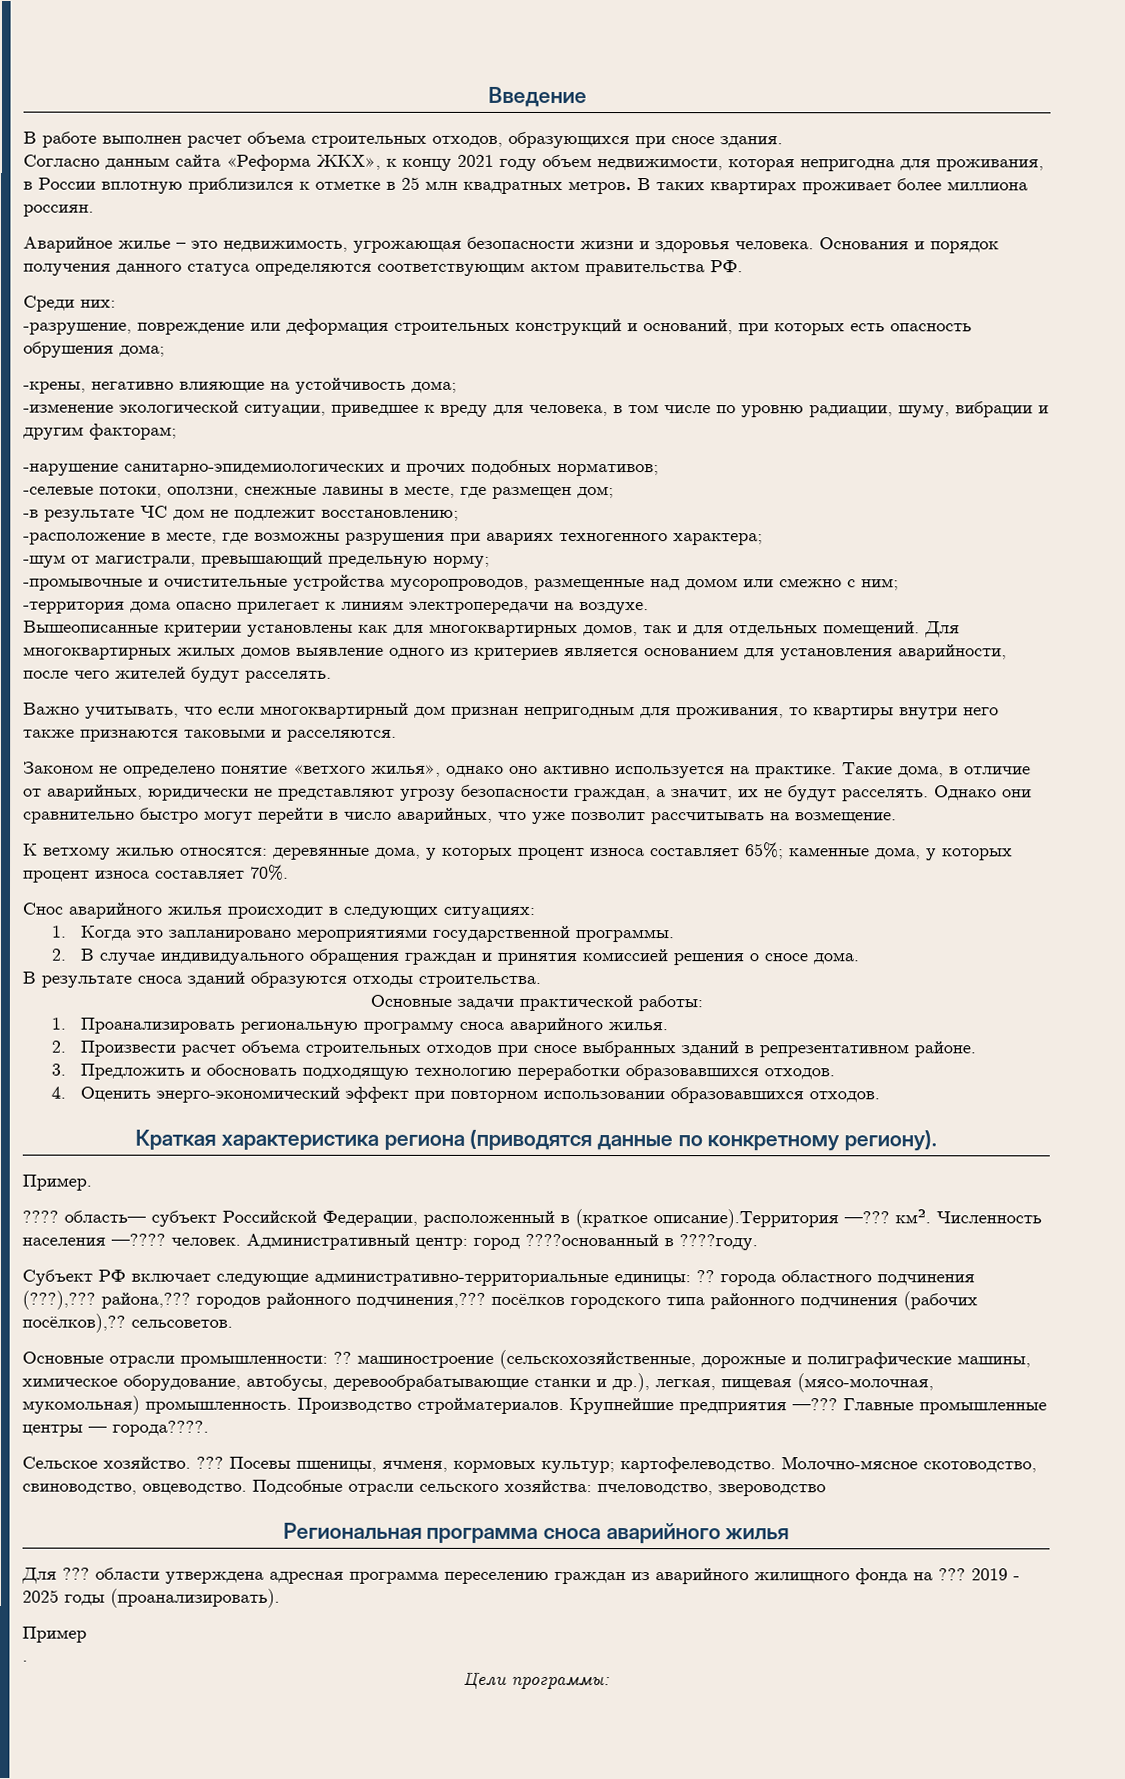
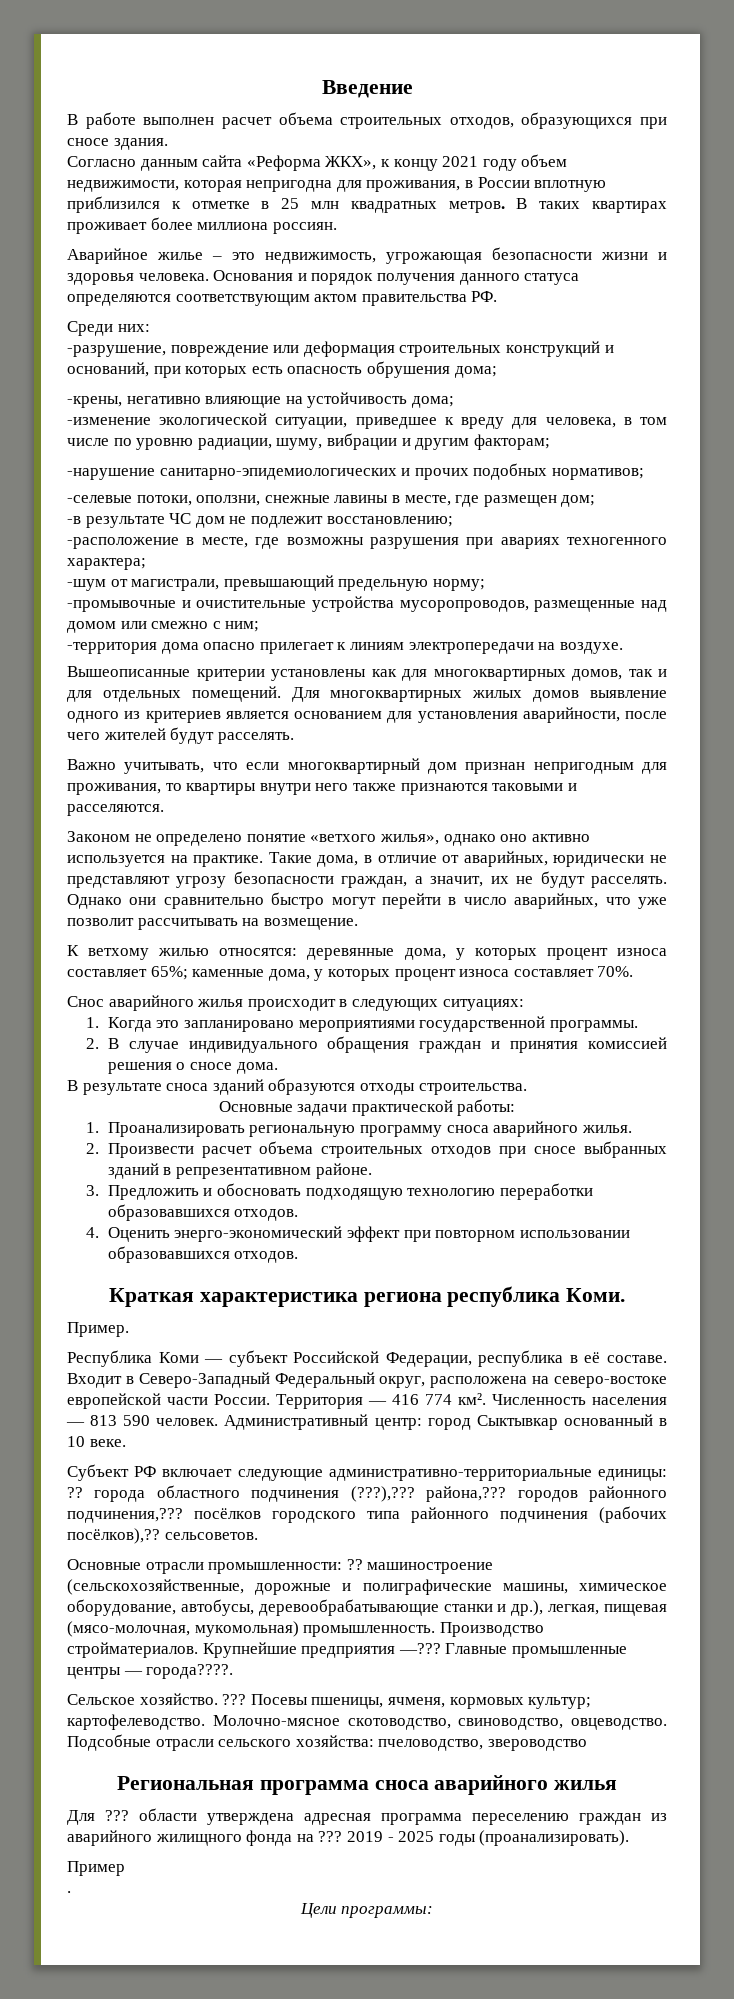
- Краткая характеристика региона (приводятся данные по конкретному региону).
+ Краткая характеристика региона республика Коми.
  Пример.
- ???? область— субъект Российской Федерации, расположенный в (краткое описание).Территория —??? км². Численность населения —???? человек. Административный центр: город ????основанный в ????году.
+ Республика Коми — субъект Российской Федерации, республика в её составе. Входит в Северо-Западный Федеральный округ, расположена на северо-востоке европейской части России. Территория — 416 774 км². Численность населения — 813 590 человек. Административный центр: город Сыктывкар основанный в 10 веке.

